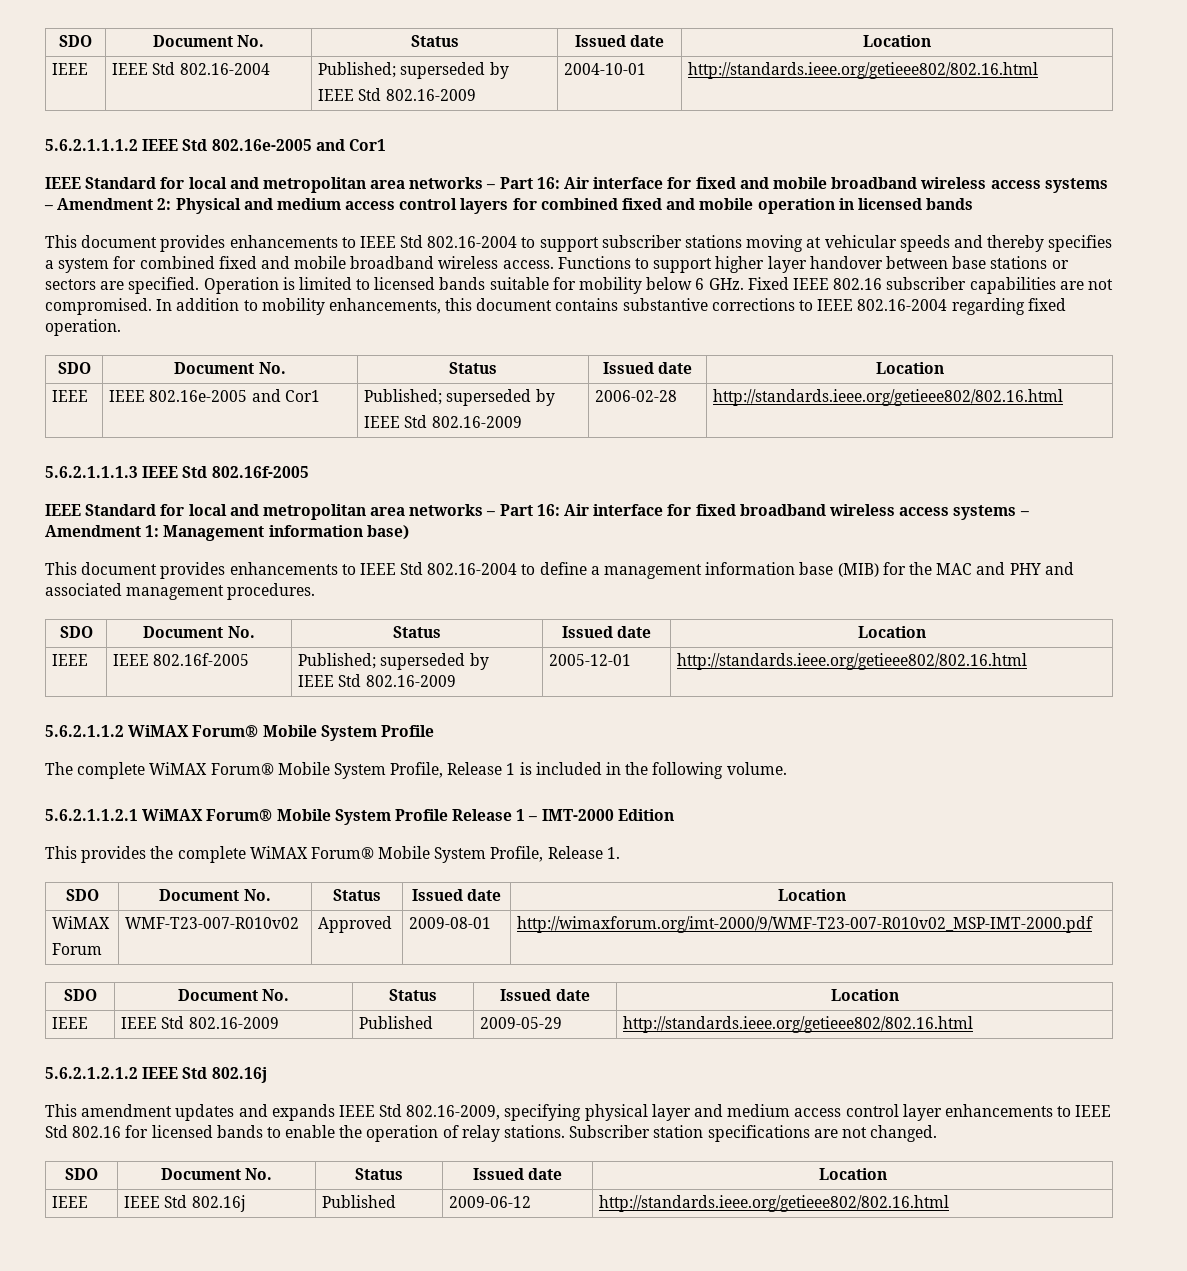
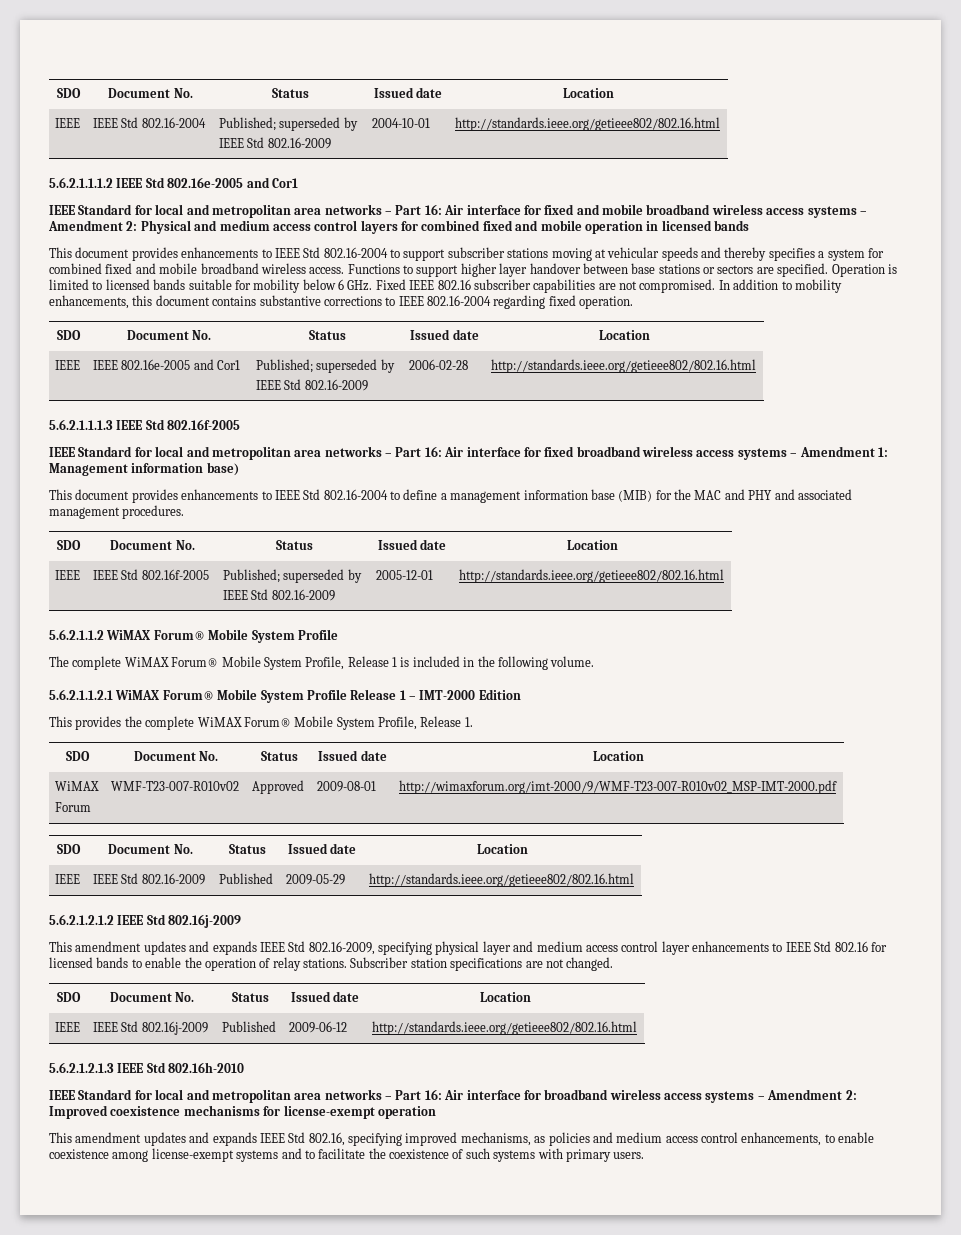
- IEEE | IEEE 802.16f-2005 | Published; superseded by
+ IEEE | IEEE Std 802.16f-2005 | Published; superseded by
- 5.6.2.1.2.1.2 IEEE Std 802.16j
+ 5.6.2.1.2.1.2 IEEE Std 802.16j-2009
- IEEE | IEEE Std 802.16j | Published | 2009-06-12 | http://standards.ieee.org/getieee802/802.16.html
+ IEEE | IEEE Std 802.16j-2009 | Published | 2009-06-12 | http://standards.ieee.org/getieee802/802.16.html
+ 5.6.2.1.2.1.3 IEEE Std 802.16h-2010
+ IEEE Standard for local and metropolitan area networks – Part 16: Air interface for broadband wireless access systems – Amendment 2: Improved coexistence mechanisms for license-exempt operation
+ This amendment updates and expands IEEE Std 802.16, specifying improved mechanisms, as policies and medium access control enhancements, to enable coexistence among license-exempt systems and to facilitate the coexistence of such systems with primary users.

